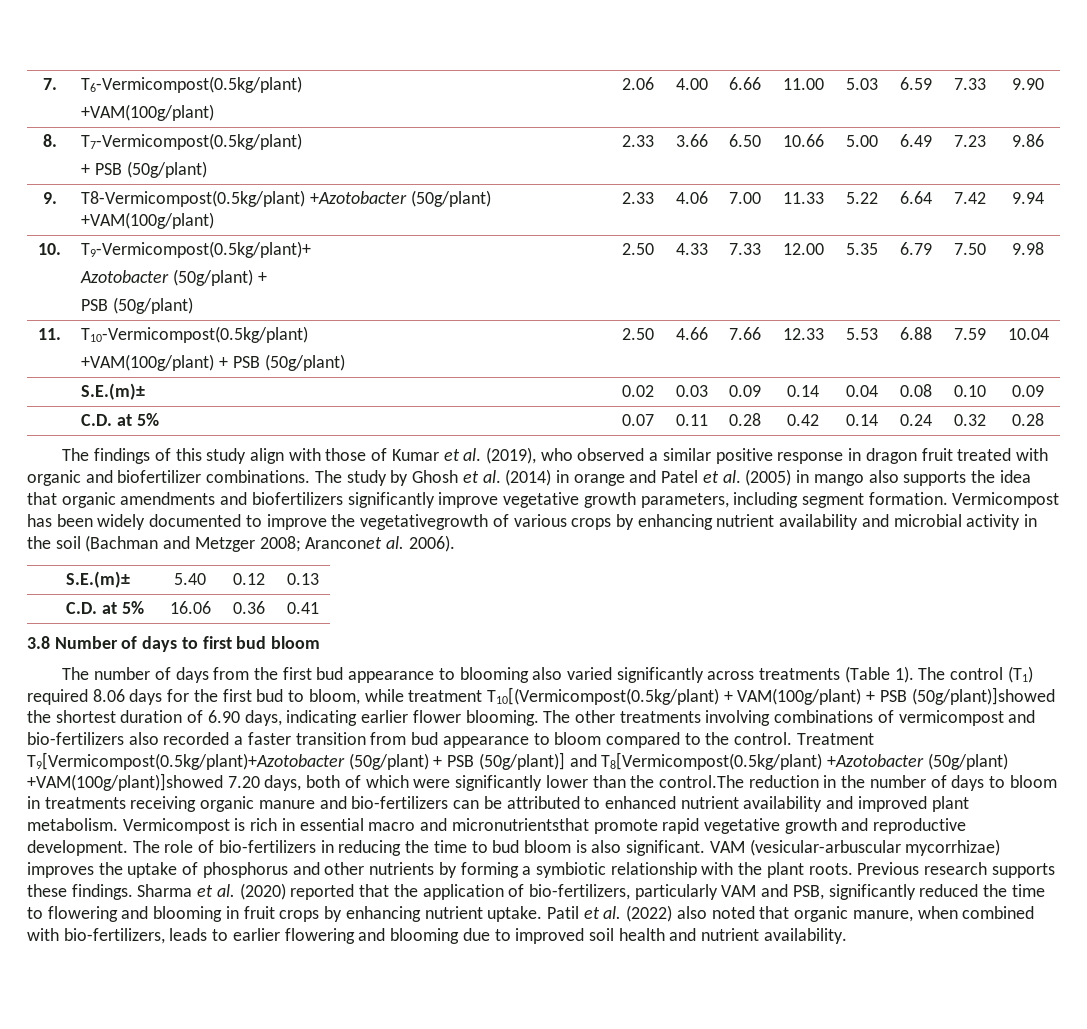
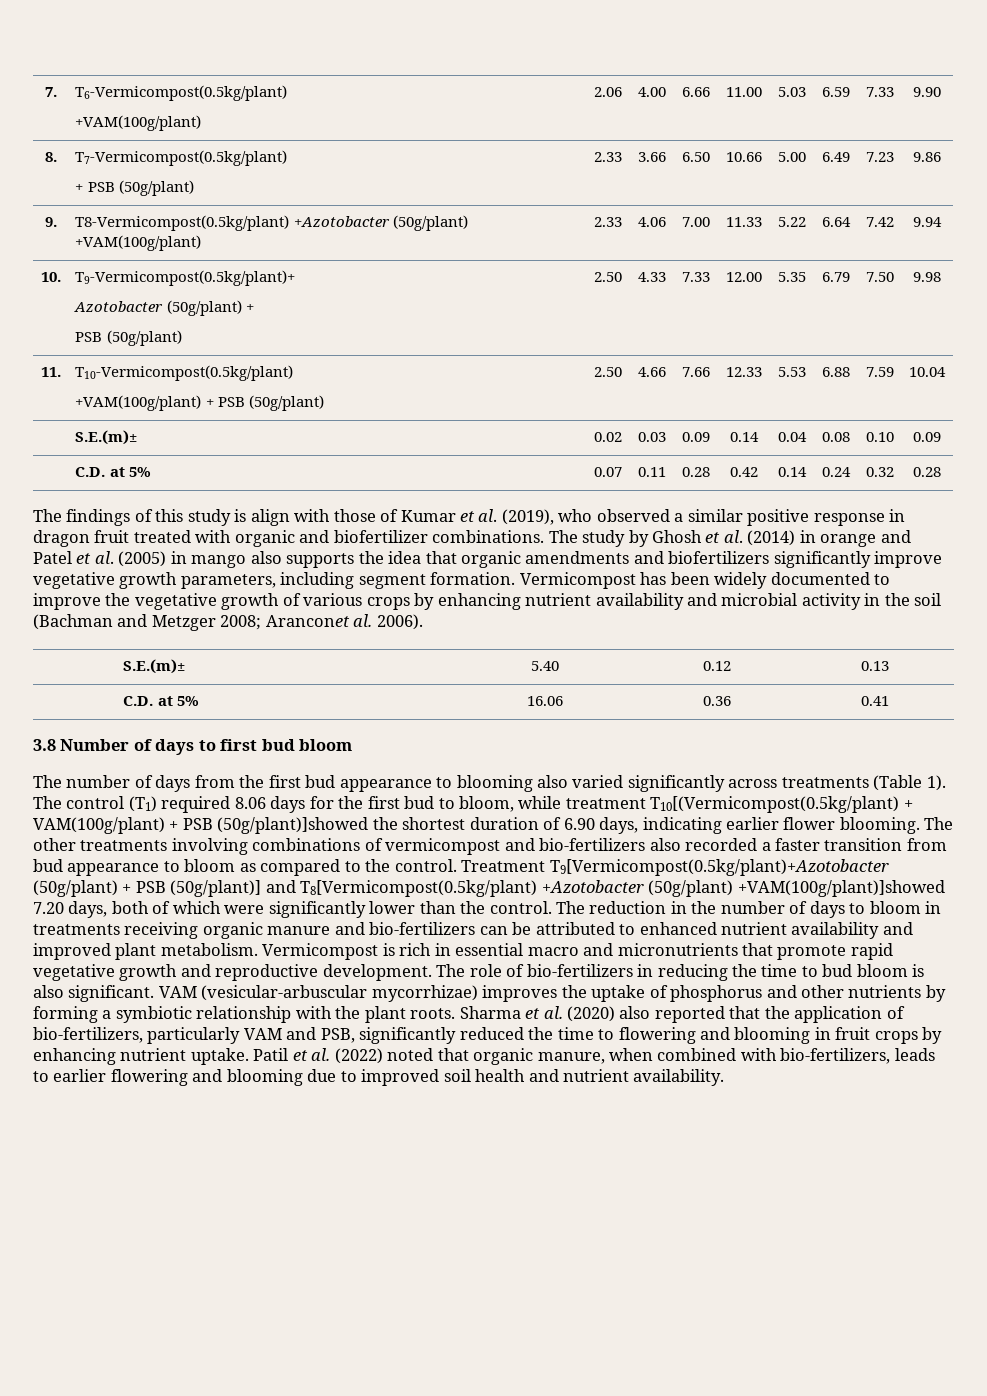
- The findings of this study align with those of Kumar et al. (2019), who observed a similar positive response in dragon fruit treated with organic and biofertilizer combinations.
+ The findings of this study is align with those of Kumar et al. (2019), who observed a similar positive response in dragon fruit treated with organic and biofertilizer combinations.
- Vermicompost has been widely documented to improve the vegetativegrowth of various crops by enhancing nutrient availability and microbial activity in the soil (Bachman and Metzger 2008; Aranconet al. 2006).
+ Vermicompost has been widely documented to improve the vegetative growth of various crops by enhancing nutrient availability and microbial activity in the soil (Bachman and Metzger 2008; Aranconet al. 2006).
- The other treatments involving combinations of vermicompost and bio-fertilizers also recorded a faster transition from bud appearance to bloom compared to the control.
+ The other treatments involving combinations of vermicompost and bio-fertilizers also recorded a faster transition from bud appearance to bloom as compared to the control.
- Treatment T9[Vermicompost(0.5kg/plant)+Azotobacter (50g/plant) + PSB (50g/plant)] and T8[Vermicompost(0.5kg/plant) +Azotobacter (50g/plant) +VAM(100g/plant)]showed 7.20 days, both of which were significantly lower than the control.The reduction in the number of days to bloom in treatments receiving organic manure and bio-fertilizers can be attributed to enhanced nutrient availability and improved plant metabolism.
+ Treatment T9[Vermicompost(0.5kg/plant)+Azotobacter (50g/plant) + PSB (50g/plant)] and T8[Vermicompost(0.5kg/plant) +Azotobacter (50g/plant) +VAM(100g/plant)]showed 7.20 days, both of which were significantly lower than the control. The reduction in the number of days to bloom in treatments receiving organic manure and bio-fertilizers can be attributed to enhanced nutrient availability and improved plant metabolism.
- Vermicompost is rich in essential macro and micronutrientsthat promote rapid vegetative growth and reproductive development.
+ Vermicompost is rich in essential macro and micronutrients that promote rapid vegetative growth and reproductive development.
- Previous research supports these findings.
- Sharma et al. (2020) reported that the application of bio-fertilizers, particularly VAM and PSB, significantly reduced the time to flowering and blooming in fruit crops by enhancing nutrient uptake.
+ Sharma et al. (2020) also reported that the application of bio-fertilizers, particularly VAM and PSB, significantly reduced the time to flowering and blooming in fruit crops by enhancing nutrient uptake.
- Patil et al. (2022) also noted that organic manure, when combined with bio-fertilizers, leads to earlier flowering and blooming due to improved soil health and nutrient availability.
+ Patil et al. (2022) noted that organic manure, when combined with bio-fertilizers, leads to earlier flowering and blooming due to improved soil health and nutrient availability.

